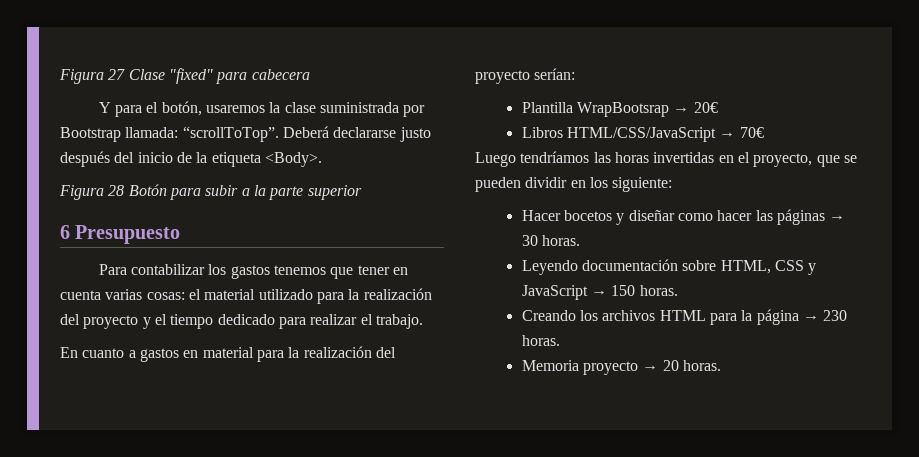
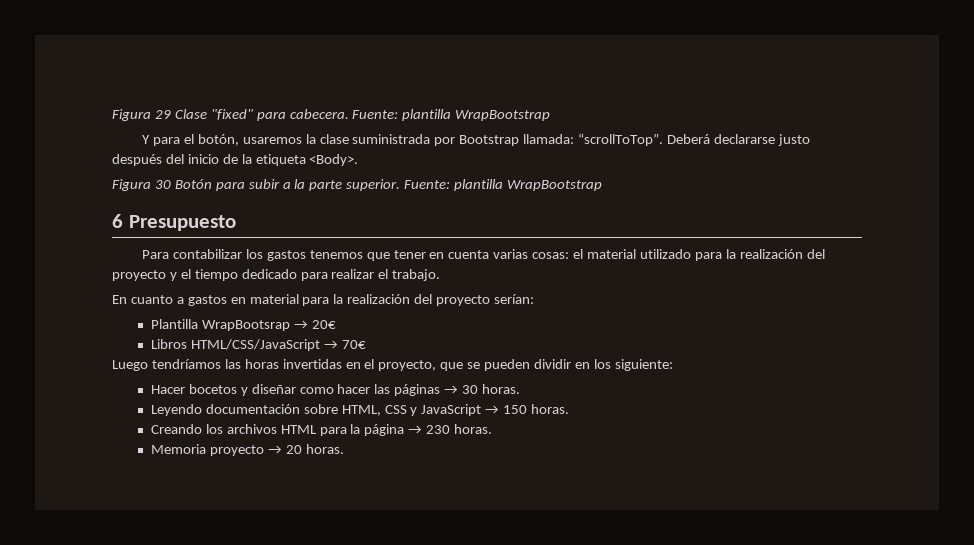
- Figura 27 Clase "fixed" para cabecera
+ Figura 29 Clase "fixed" para cabecera. Fuente: plantilla WrapBootstrap
- Figura 28 Botón para subir a la parte superior
+ Figura 30 Botón para subir a la parte superior. Fuente: plantilla WrapBootstrap

